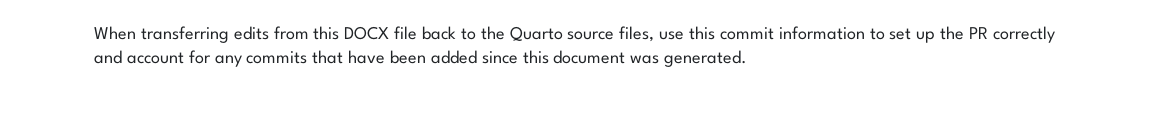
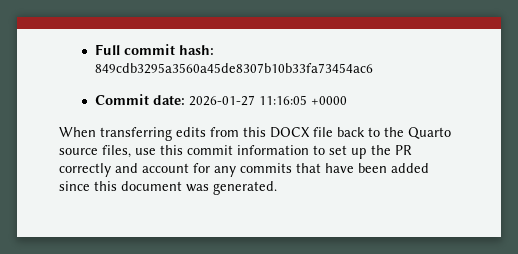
+ Full commit hash: 849cdb3295a3560a45de8307b10b33fa73454ac6
+ Commit date: 2026-01-27 11:16:05 +0000

